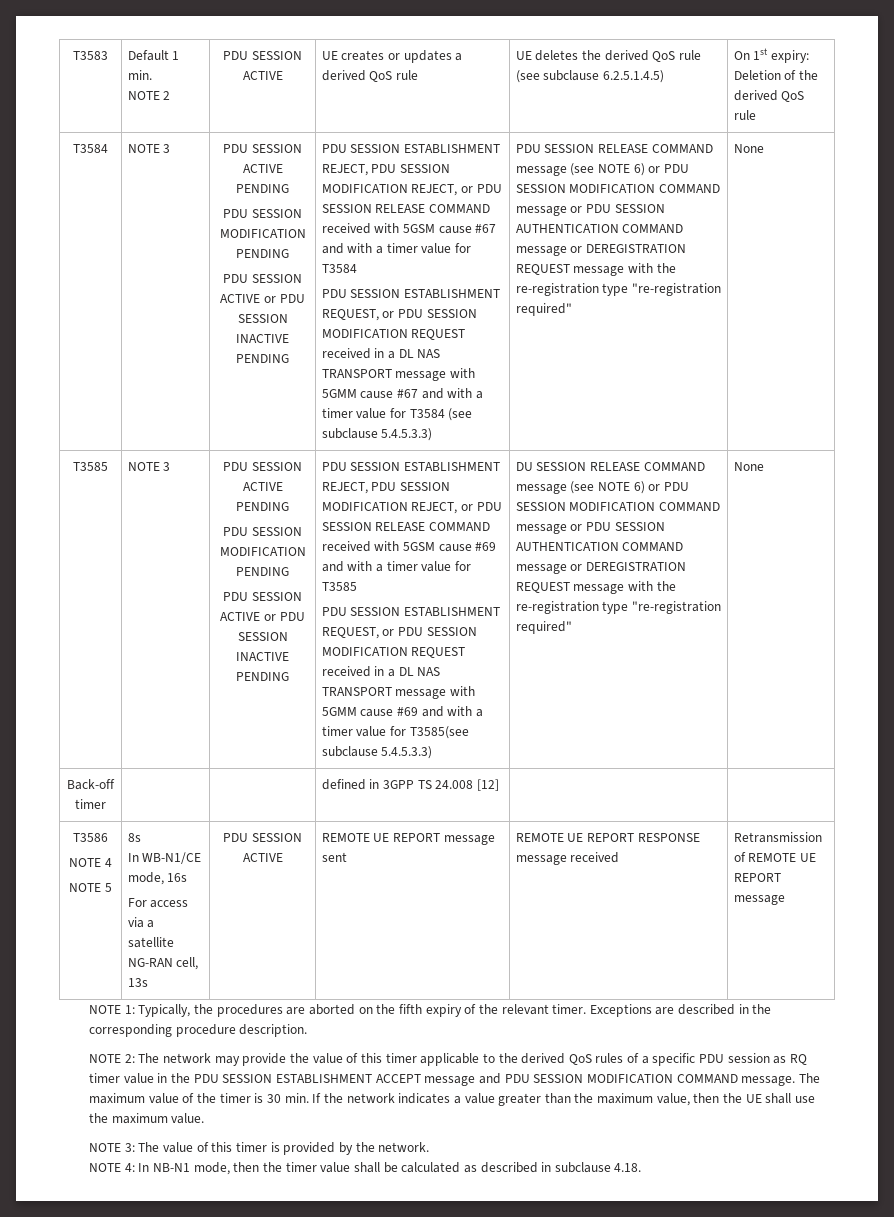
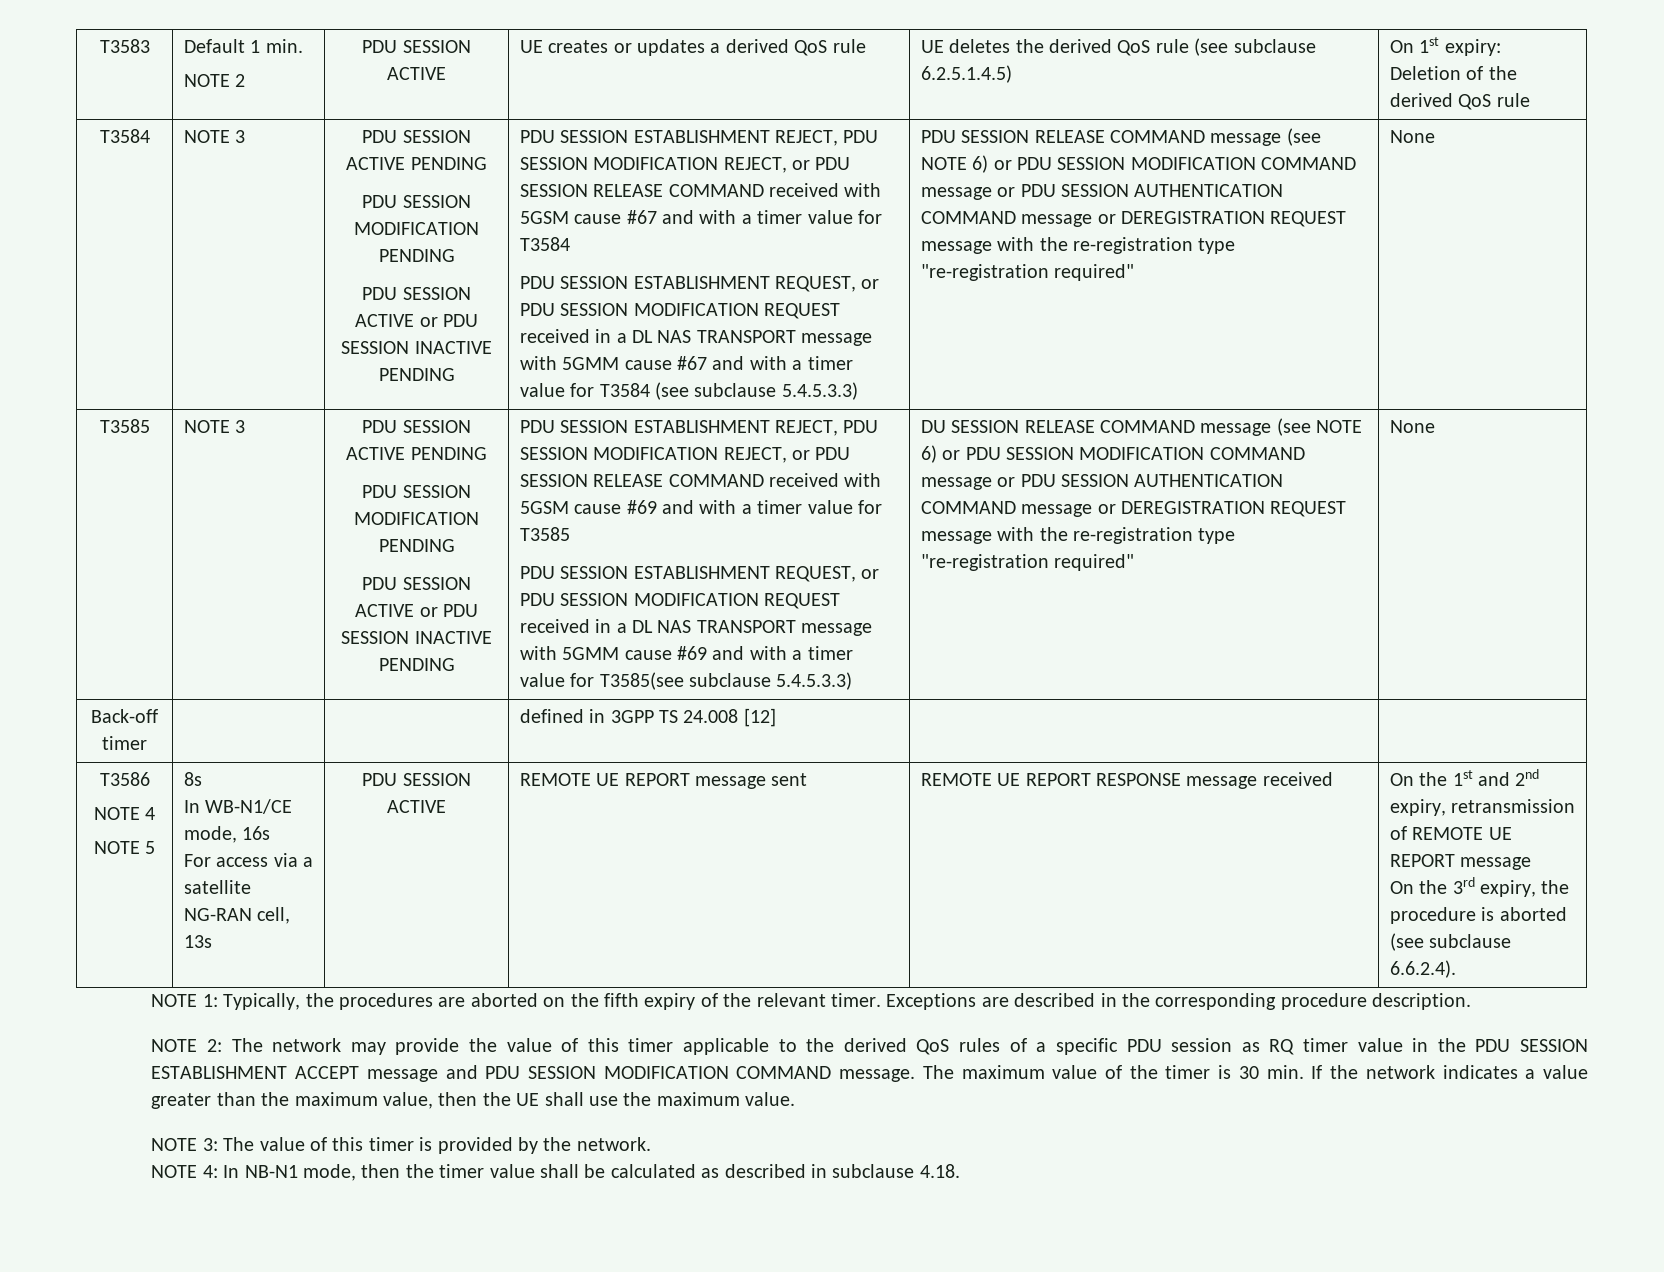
- Retransmission of REMOTE UE REPORT message
+ On the 1st and 2nd expiry, retransmission of REMOTE UE REPORT message
+ On the 3rd expiry, the procedure is aborted (see subclause 6.6.2.4).

